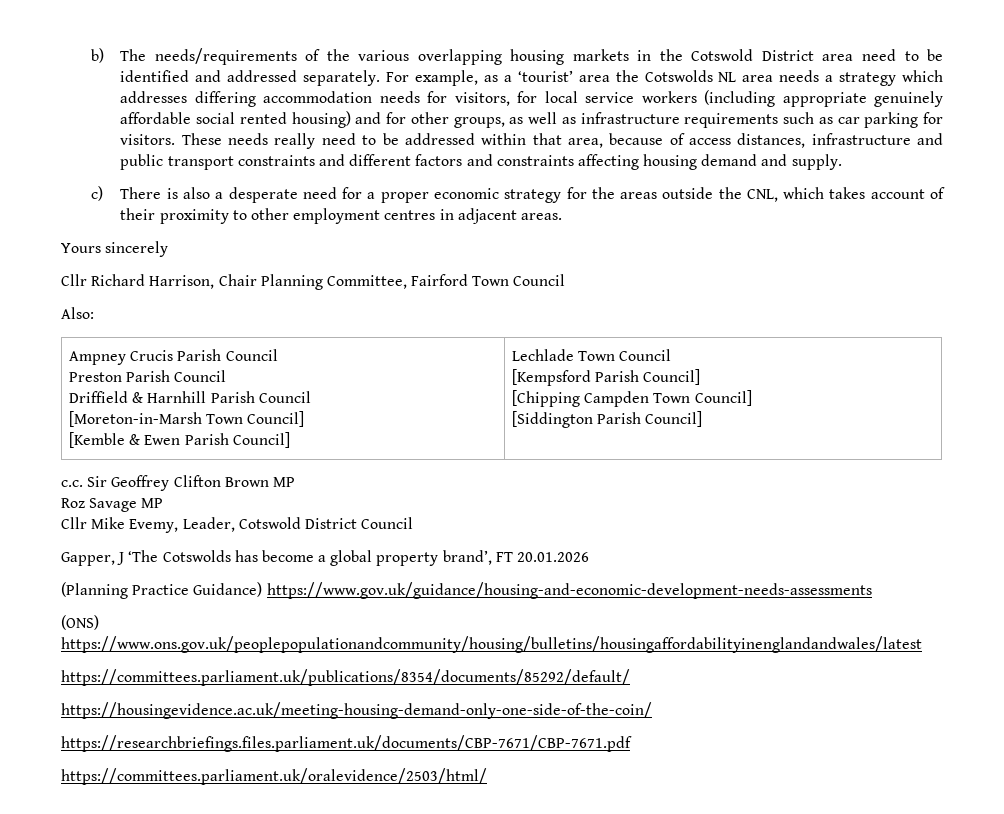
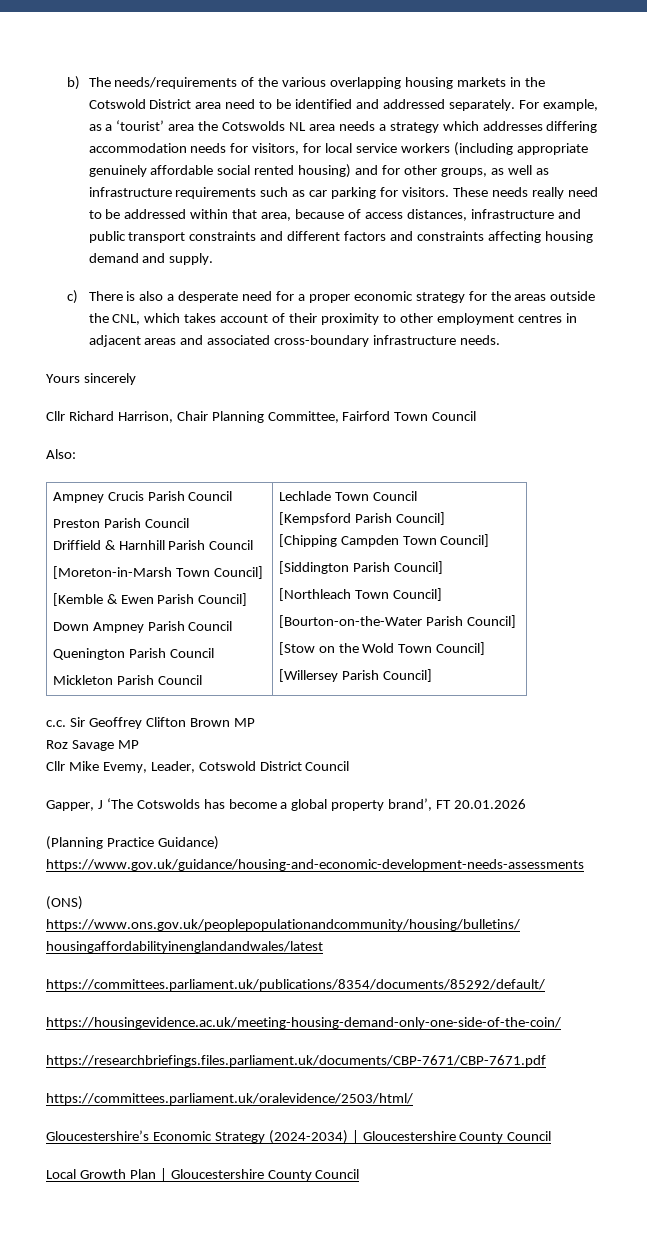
- c) There is also a desperate need for a proper economic strategy for the areas outside the CNL, which takes account of their proximity to other employment centres in adjacent areas.
+ c) There is also a desperate need for a proper economic strategy for the areas outside the CNL, which takes account of their proximity to other employment centres in adjacent areas and associated cross-boundary infrastructure needs.
+ Down Ampney Parish Council
+ Quenington Parish Council
+ Mickleton Parish Council
+ [Northleach Town Council]
+ [Bourton-on-the-Water Parish Council]
+ [Stow on the Wold Town Council]
+ [Willersey Parish Council]
+ Gloucestershire’s Economic Strategy (2024-2034) | Gloucestershire County Council
+ Local Growth Plan | Gloucestershire County Council

